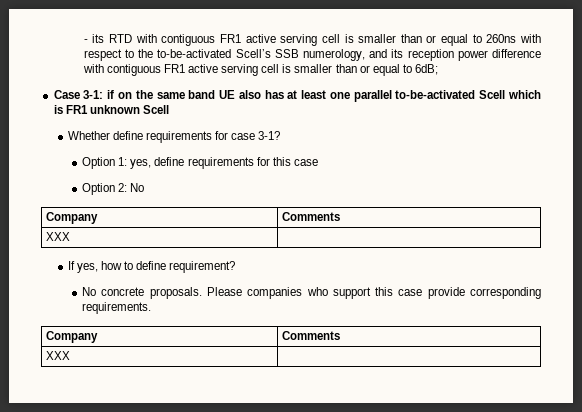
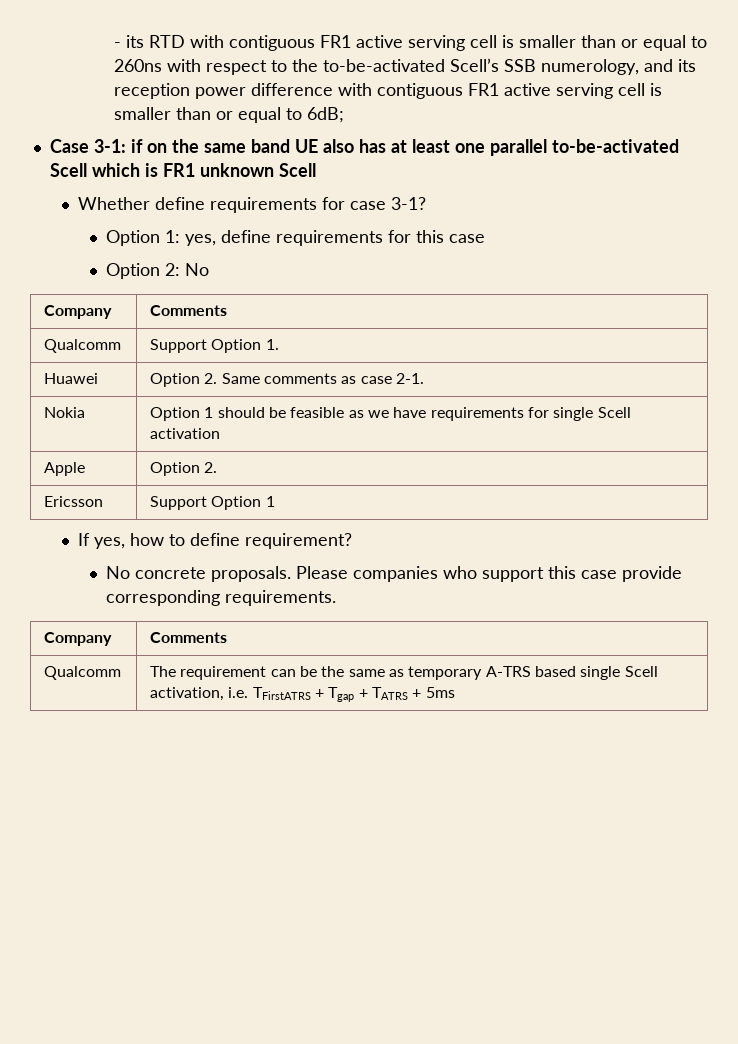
  Option 2: No
  Company | Comments
- XXX |
+ Qualcomm | Support Option 1.
+ Huawei | Option 2. Same comments as case 2-1.
+ Nokia | Option 1 should be feasible as we have requirements for single Scell activation
+ Apple | Option 2.
+ Ericsson | Support Option 1
  Please companies who support this case provide corresponding requirements.
  Company | Comments
- XXX |
+ Qualcomm | The requirement can be the same as temporary A-TRS based single Scell activation, i.e. TFirstATRS + Tgap + TATRS + 5ms

